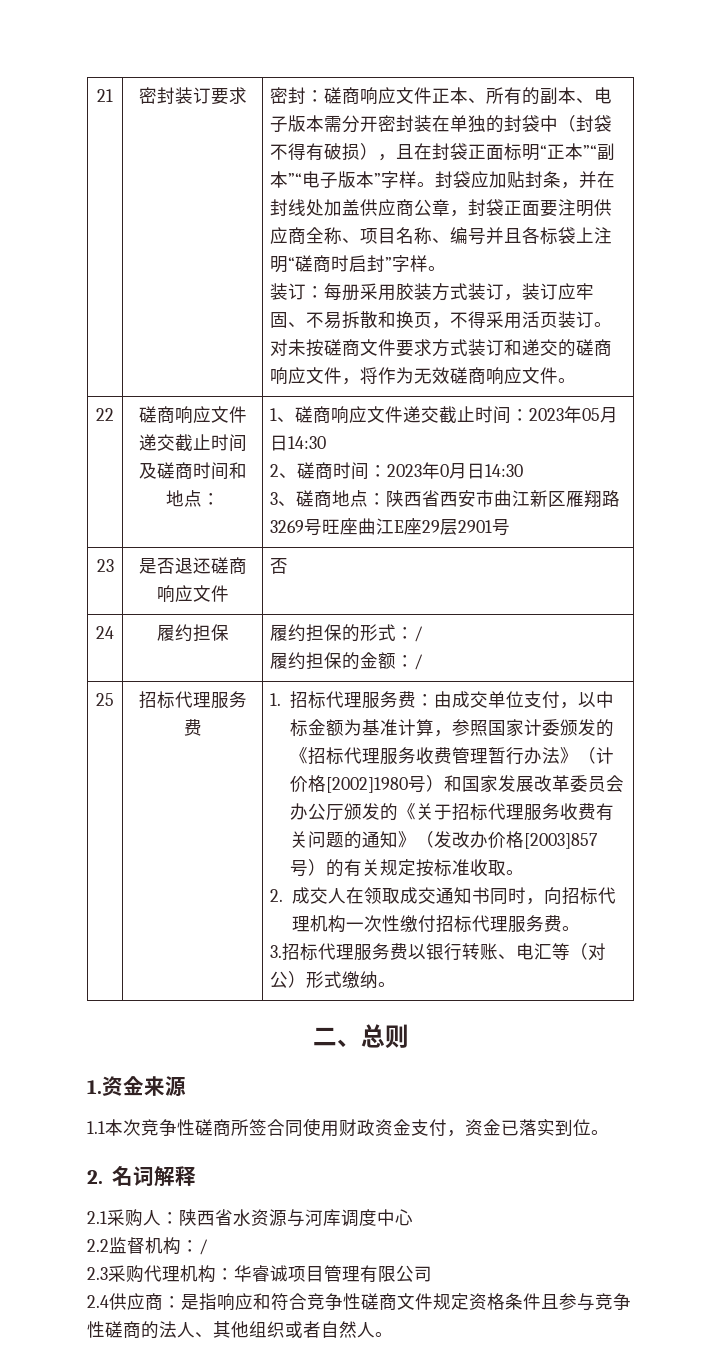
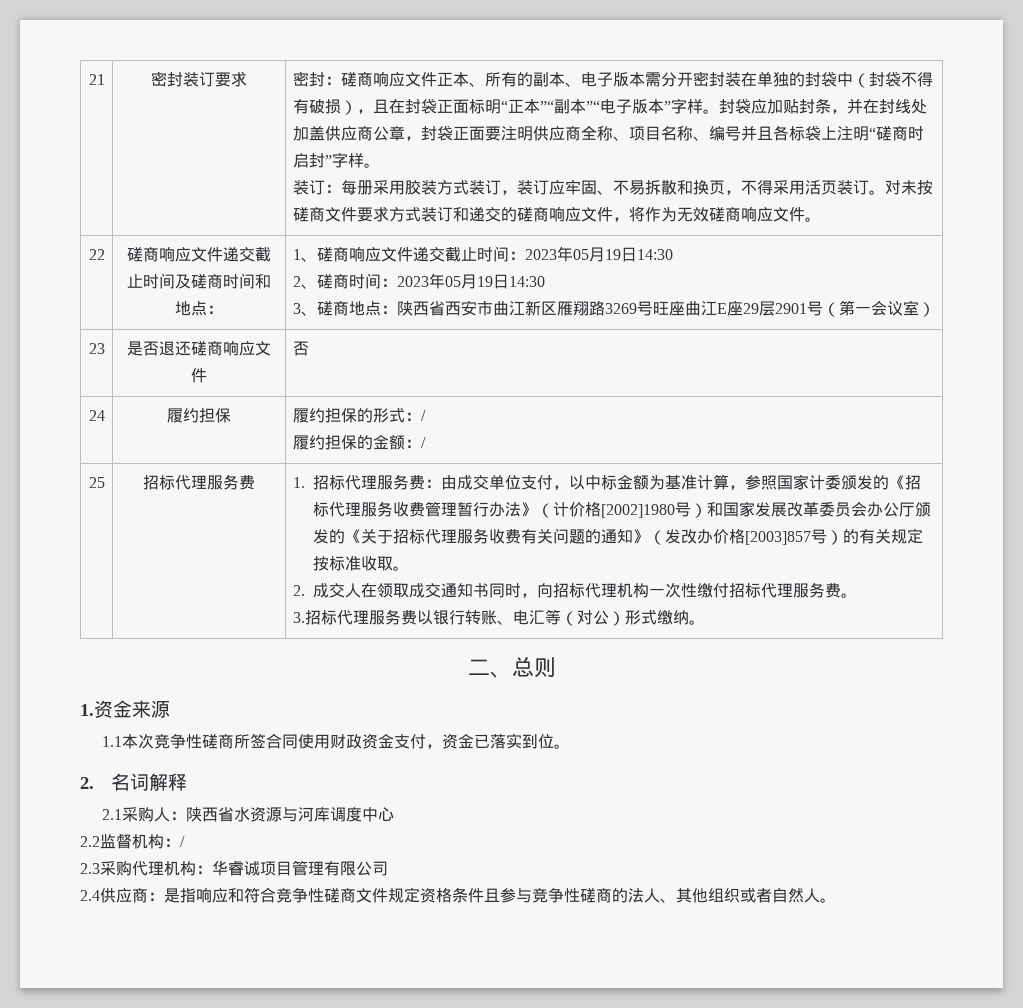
- 1、磋商响应文件递交截止时间：2023年05月日14:30
+ 1、磋商响应文件递交截止时间：2023年05月19日14:30
- 2、磋商时间：2023年0月日14:30
+ 2、磋商时间：2023年05月19日14:30
- 3、磋商地点：陕西省西安市曲江新区雁翔路3269号旺座曲江E座29层2901号
+ 3、磋商地点：陕西省西安市曲江新区雁翔路3269号旺座曲江E座29层2901号（第一会议室）

